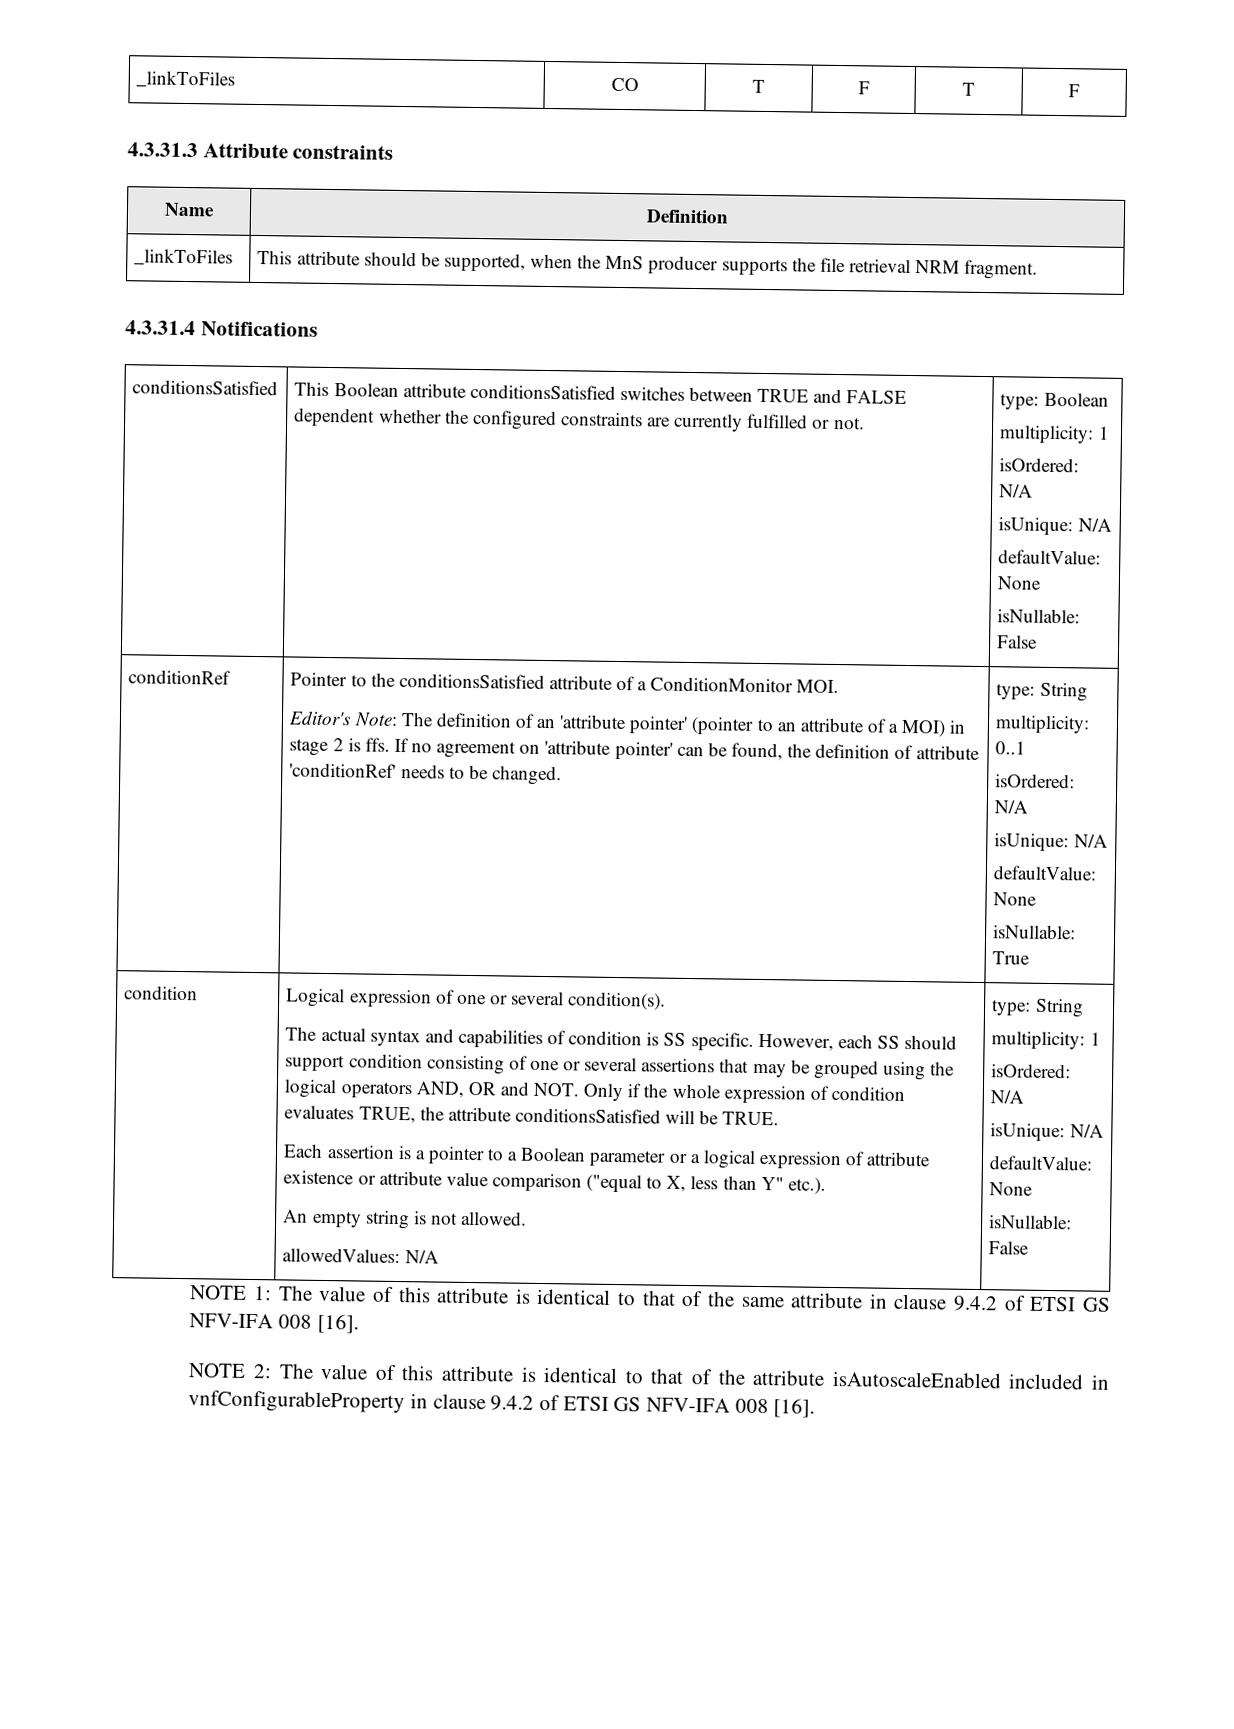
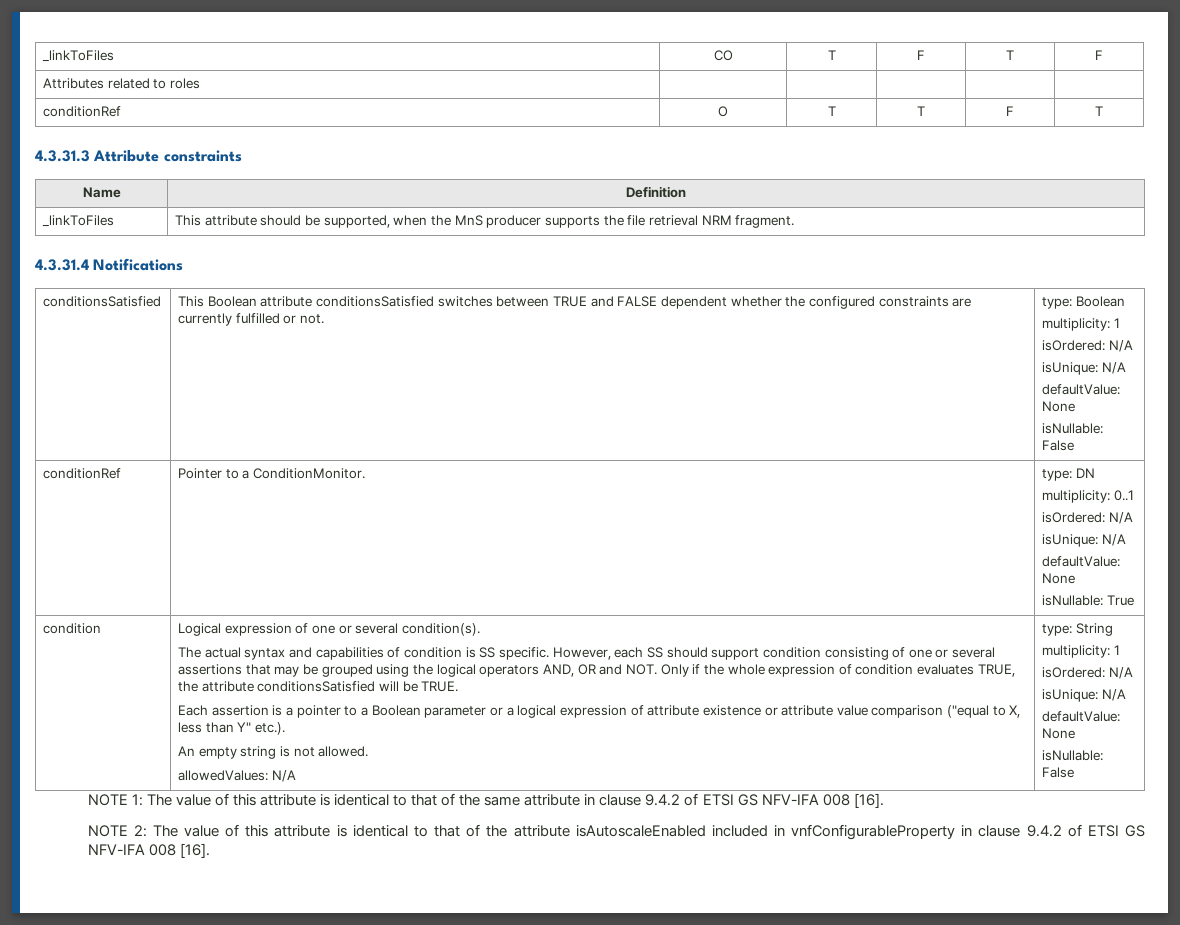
+ Attributes related to roles | | | | |
+ conditionRef | O | T | T | F | T
- Pointer to the conditionsSatisfied attribute of a ConditionMonitor MOI.
- Editor's Note: The definition of an 'attribute pointer' (pointer to an attribute of a MOI) in stage 2 is ffs. If no agreement on 'attribute pointer' can be found, the definition of attribute 'conditionRef' needs to be changed. | type: String
+ Pointer to a ConditionMonitor. | type: DN

